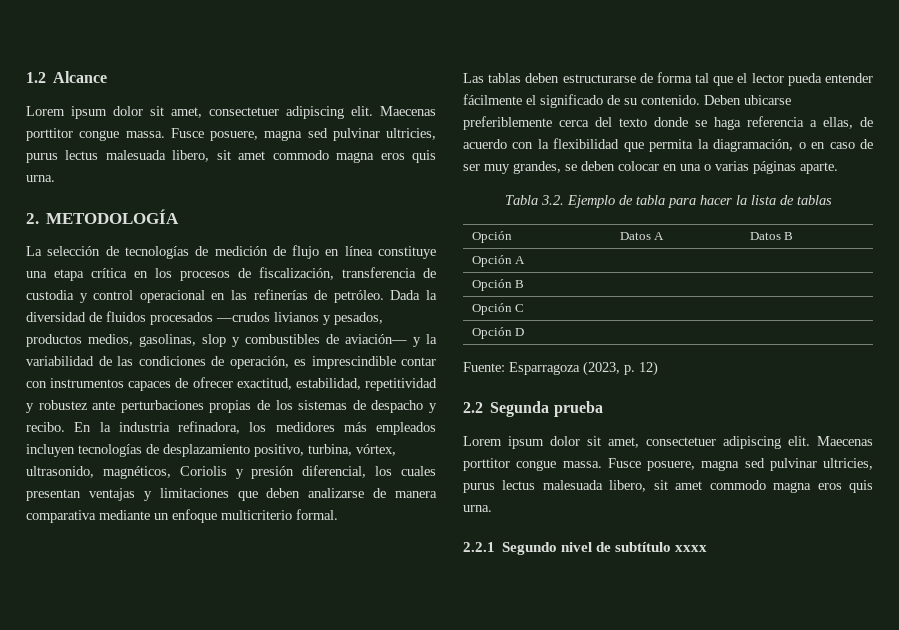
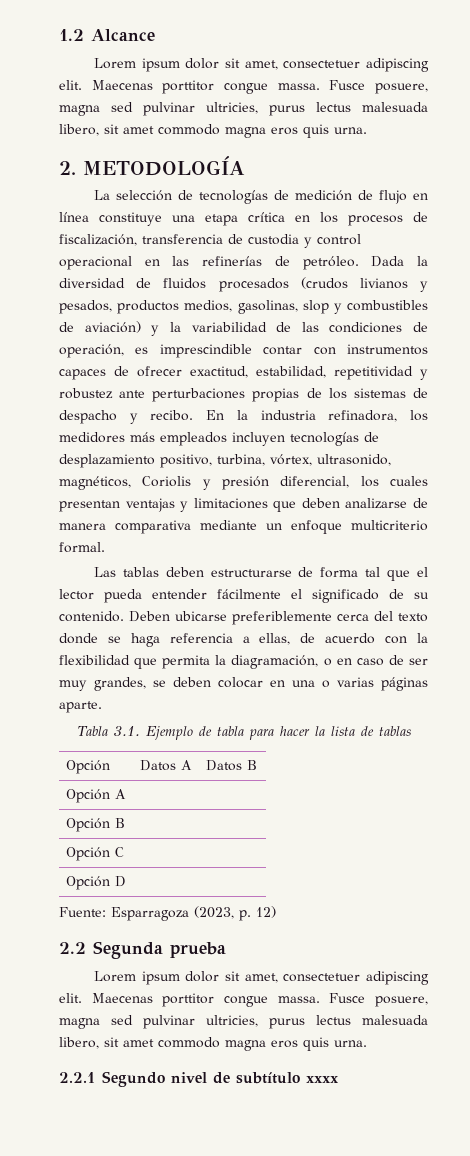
- Dada la diversidad de fluidos procesados —crudos livianos y pesados, productos medios, gasolinas, slop y combustibles de aviación— y la variabilidad de las condiciones de operación, es imprescindible contar con instrumentos capaces de ofrecer exactitud, estabilidad, repetitividad y robustez ante perturbaciones propias de los sistemas de despacho y recibo.
+ Dada la diversidad de fluidos procesados (crudos livianos y pesados, productos medios, gasolinas, slop y combustibles de aviación) y la variabilidad de las condiciones de operación, es imprescindible contar con instrumentos capaces de ofrecer exactitud, estabilidad, repetitividad y robustez ante perturbaciones propias de los sistemas de despacho y recibo.
- Tabla 3.2. Ejemplo de tabla para hacer la lista de tablas
+ Tabla 3.1. Ejemplo de tabla para hacer la lista de tablas

